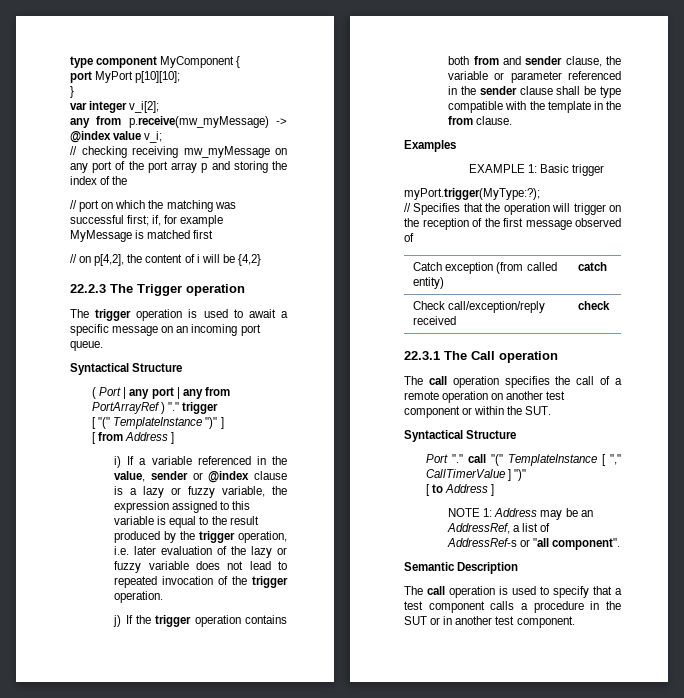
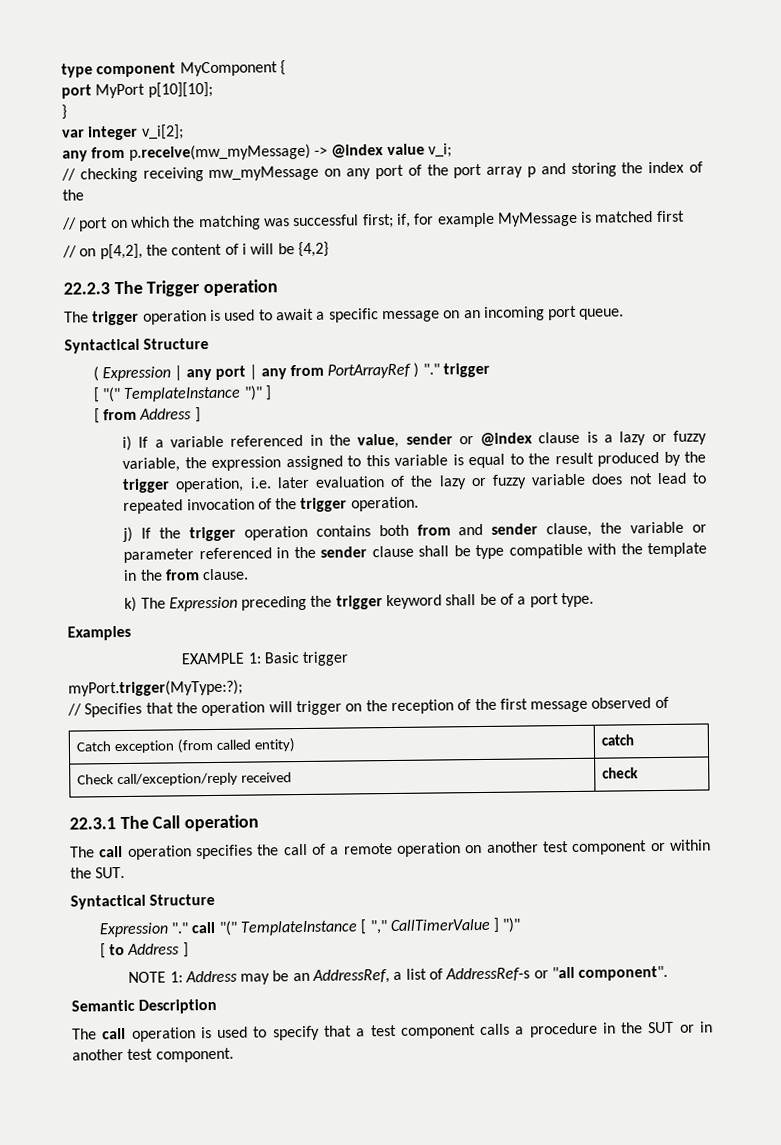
- ( Port | any port | any from PortArrayRef ) "." trigger
+ ( Expression | any port | any from PortArrayRef ) "." trigger
+ k) The Expression preceding the trigger keyword shall be of a port type.
- Port "." call "(" TemplateInstance [ "," CallTimerValue ] ")"
+ Expression "." call "(" TemplateInstance [ "," CallTimerValue ] ")"

